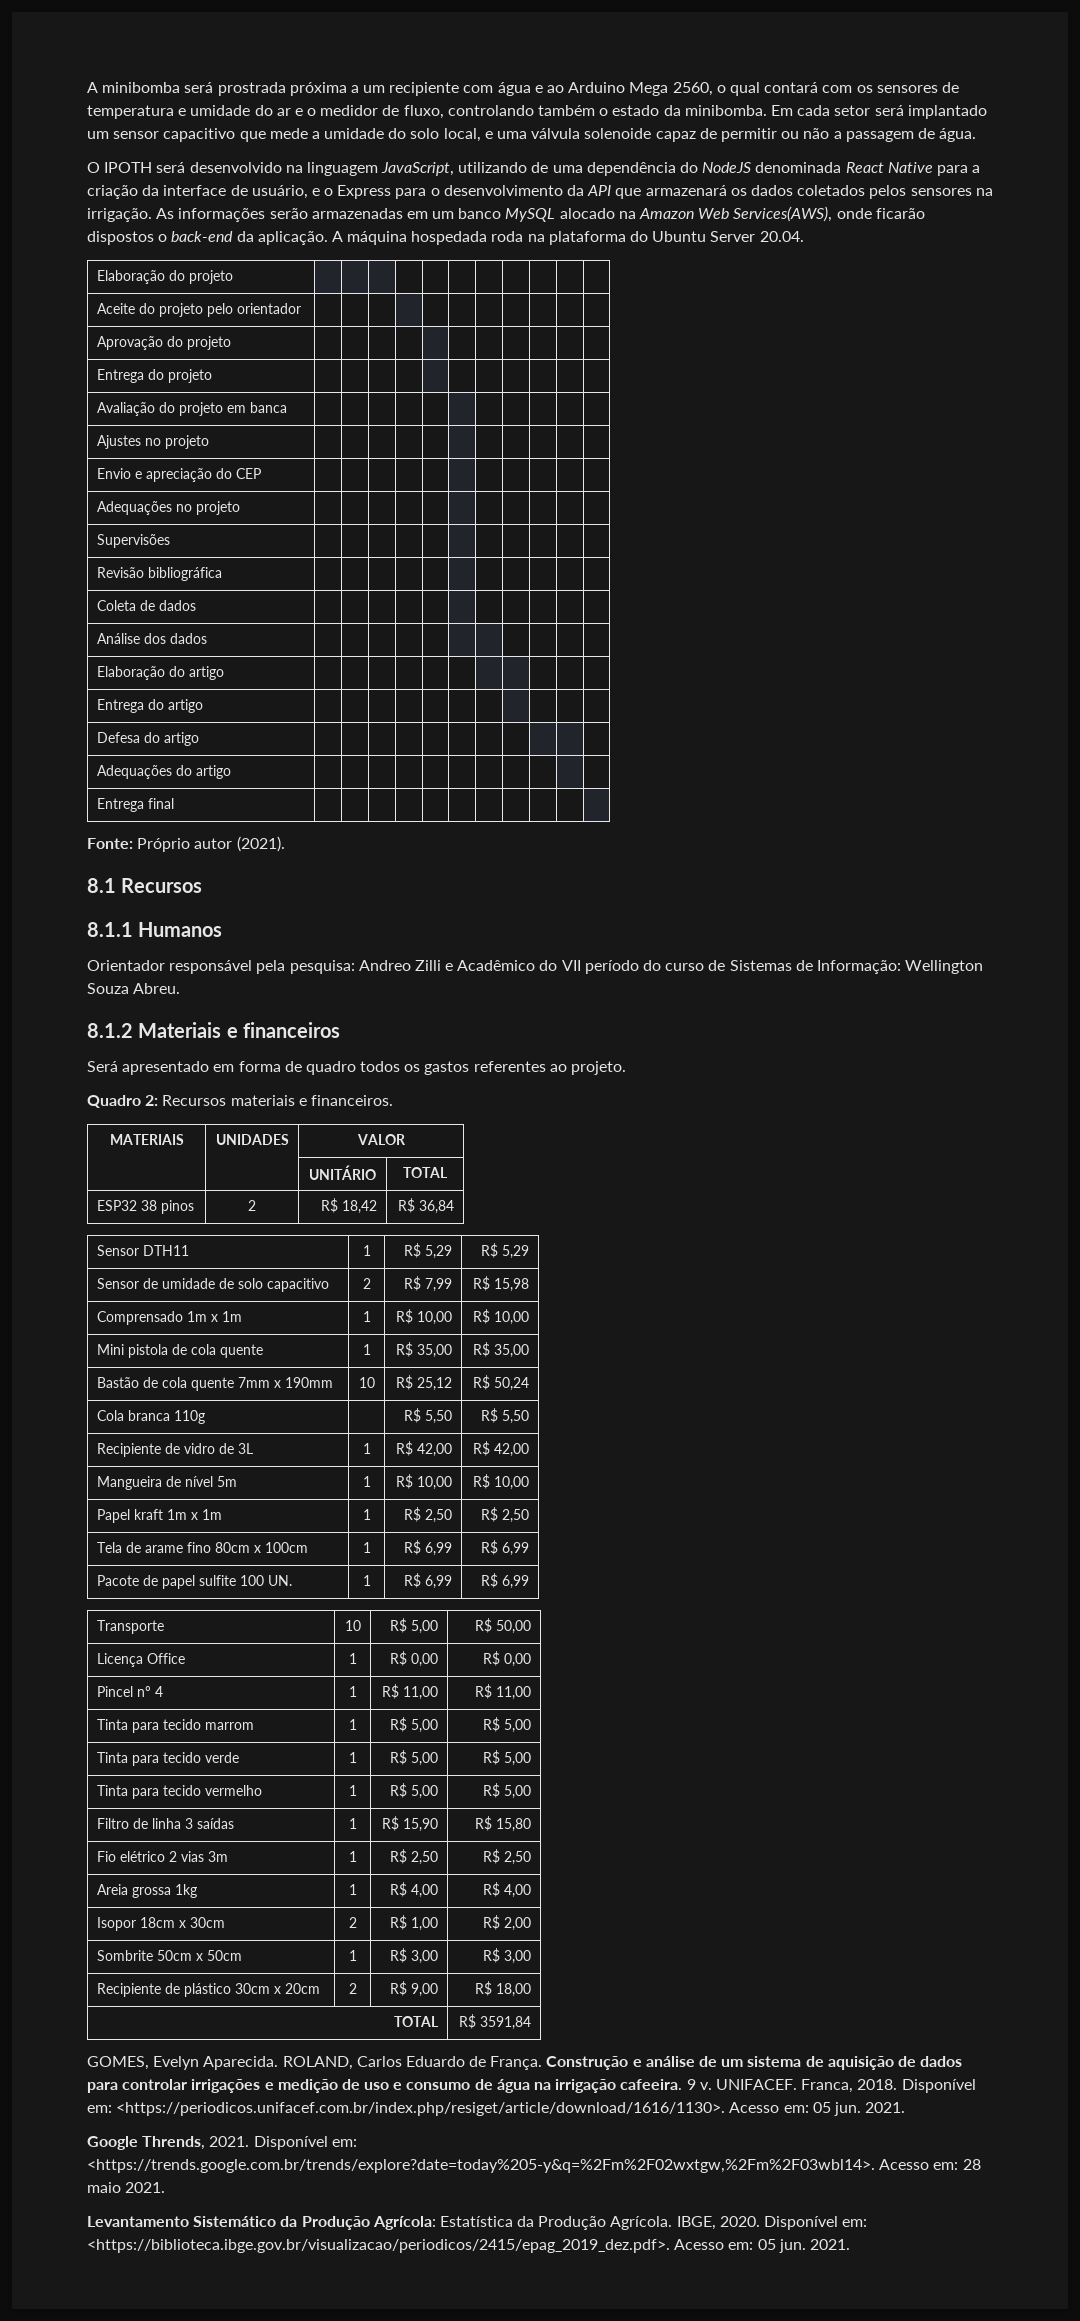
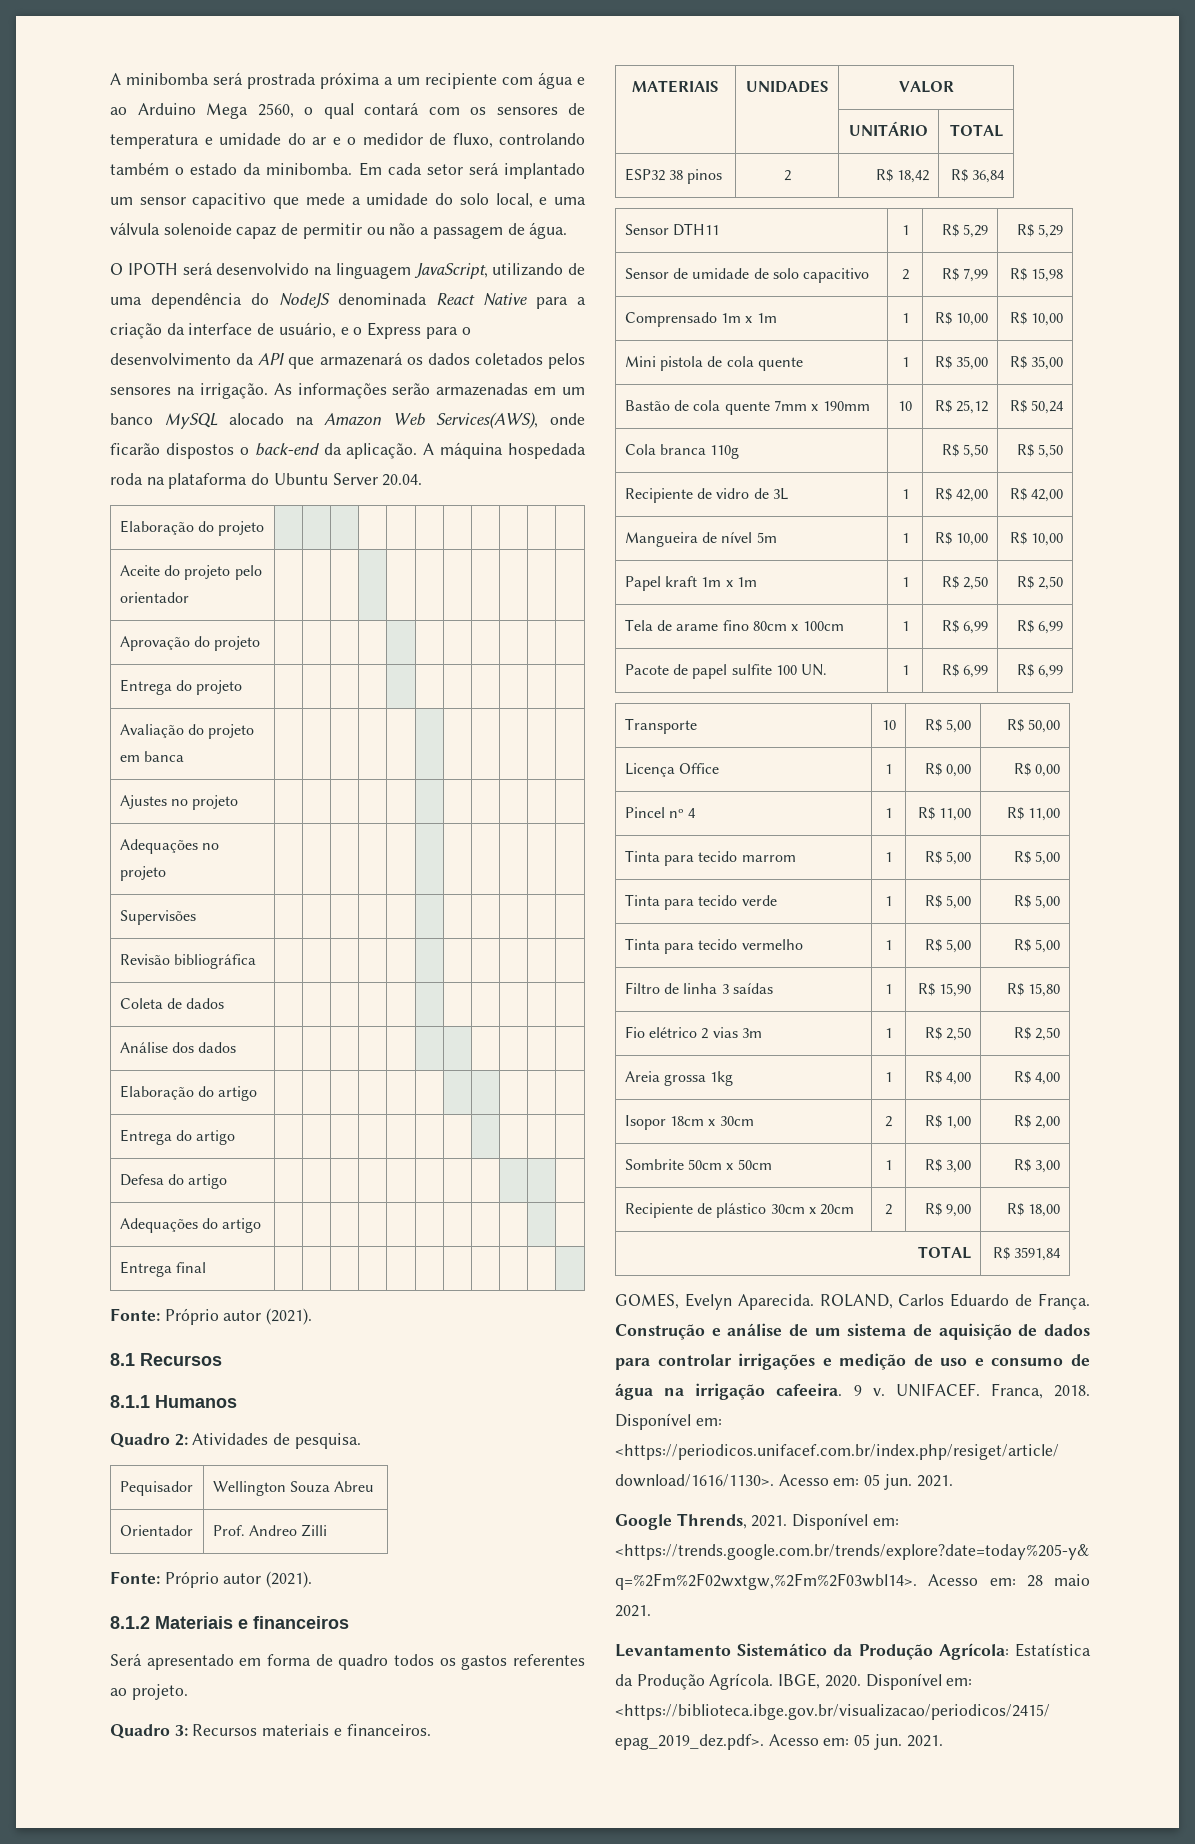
- Envio e apreciação do CEP | | | | | | | | | | |
- Orientador responsável pela pesquisa: Andreo Zilli e Acadêmico do VII período do curso de Sistemas de Informação: Wellington Souza Abreu.
+ Quadro 2: Atividades de pesquisa.
+ Pequisador | Wellington Souza Abreu
+ Orientador | Prof. Andreo Zilli
+ Fonte: Próprio autor (2021).
- Quadro 2: Recursos materiais e financeiros.
+ Quadro 3: Recursos materiais e financeiros.

